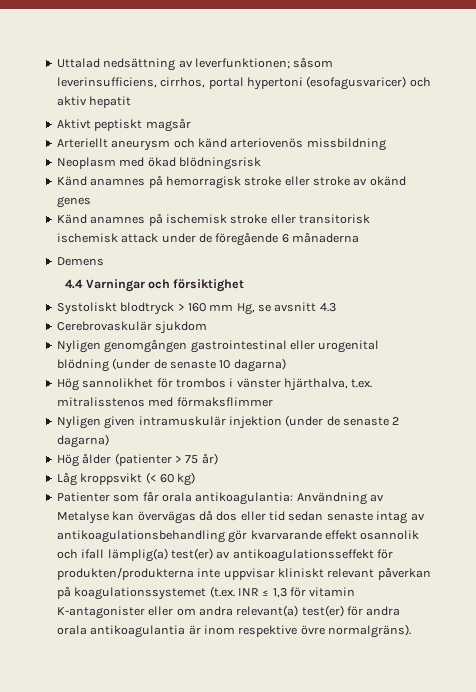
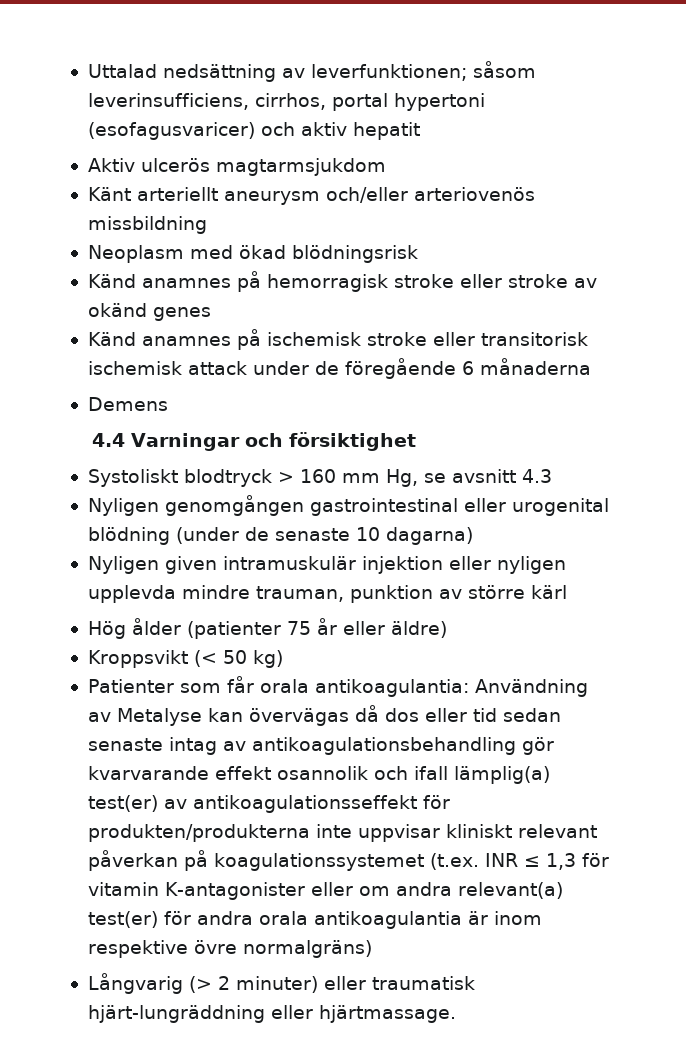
- Aktivt peptiskt magsår
- Arteriellt aneurysm och känd arteriovenös missbildning
+ Aktiv ulcerös magtarmsjukdom
+ Känt arteriellt aneurysm och/eller arteriovenös missbildning
- Cerebrovaskulär sjukdom
- Hög sannolikhet för trombos i vänster hjärthalva, t.ex. mitralisstenos med förmaksflimmer
- Nyligen given intramuskulär injektion (under de senaste 2 dagarna)
- Hög ålder (patienter > 75 år)
- Låg kroppsvikt (< 60 kg)
+ Nyligen given intramuskulär injektion eller nyligen upplevda mindre trauman, punktion av större kärl
+ Hög ålder (patienter 75 år eller äldre)
+ Kroppsvikt (< 50 kg)
- Patienter som får orala antikoagulantia: Användning av Metalyse kan övervägas då dos eller tid sedan senaste intag av antikoagulationsbehandling gör kvarvarande effekt osannolik och ifall lämplig(a) test(er) av antikoagulationsseffekt för produkten/produkterna inte uppvisar kliniskt relevant påverkan på koagulationssystemet (t.ex. INR ≤ 1,3 för vitamin K-antagonister eller om andra relevant(a) test(er) för andra orala antikoagulantia är inom respektive övre normalgräns).
+ Patienter som får orala antikoagulantia: Användning av Metalyse kan övervägas då dos eller tid sedan senaste intag av antikoagulationsbehandling gör kvarvarande effekt osannolik och ifall lämplig(a) test(er) av antikoagulationsseffekt för produkten/produkterna inte uppvisar kliniskt relevant påverkan på koagulationssystemet (t.ex. INR ≤ 1,3 för vitamin K-antagonister eller om andra relevant(a) test(er) för andra orala antikoagulantia är inom respektive övre normalgräns)
+ Långvarig (> 2 minuter) eller traumatisk hjärt-lungräddning eller hjärtmassage.

